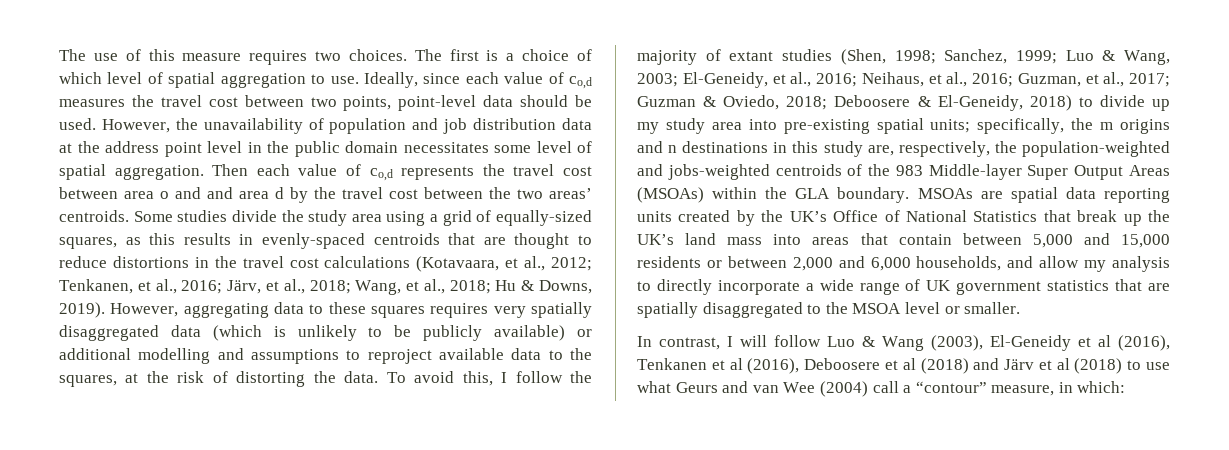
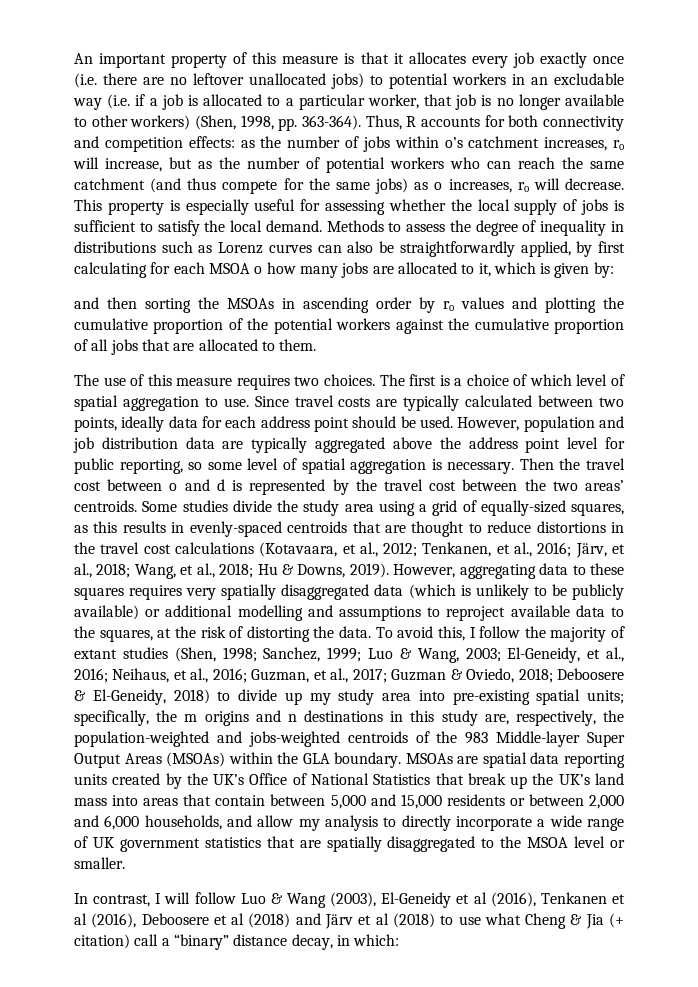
+ An important property of this measure is that it allocates every job exactly once (i.e. there are no leftover unallocated jobs) to potential workers in an excludable way (i.e. if a job is allocated to a particular worker, that job is no longer available to other workers) (Shen, 1998, pp. 363-364). Thus, R accounts for both connectivity and competition effects: as the number of jobs within o’s catchment increases, ro will increase, but as the number of potential workers who can reach the same catchment (and thus compete for the same jobs) as o increases, ro will decrease. This property is especially useful for assessing whether the local supply of jobs is sufficient to satisfy the local demand. Methods to assess the degree of inequality in distributions such as Lorenz curves can also be straightforwardly applied, by first calculating for each MSOA o how many jobs are allocated to it, which is given by:
+ and then sorting the MSOAs in ascending order by ro values and plotting the cumulative proportion of the potential workers against the cumulative proportion of all jobs that are allocated to them.
- Ideally, since each value of co,d measures the travel cost between two points, point-level data should be used.
+ Since travel costs are typically calculated between two points, ideally data for each address point should be used.
- However, the unavailability of population and job distribution data at the address point level in the public domain necessitates some level of spatial aggregation. Then each value of co,d represents the travel cost between area o and and area d by the travel cost between the two areas’ centroids.
+ However, population and job distribution data are typically aggregated above the address point level for public reporting, so some level of spatial aggregation is necessary. Then the travel cost between o and d is represented by the travel cost between the two areas’ centroids.
- In contrast, I will follow Luo & Wang (2003), El-Geneidy et al (2016), Tenkanen et al (2016), Deboosere et al (2018) and Järv et al (2018) to use what Geurs and van Wee (2004) call a “contour” measure, in which:
+ In contrast, I will follow Luo & Wang (2003), El-Geneidy et al (2016), Tenkanen et al (2016), Deboosere et al (2018) and Järv et al (2018) to use what Cheng & Jia (+ citation) call a “binary” distance decay, in which:

